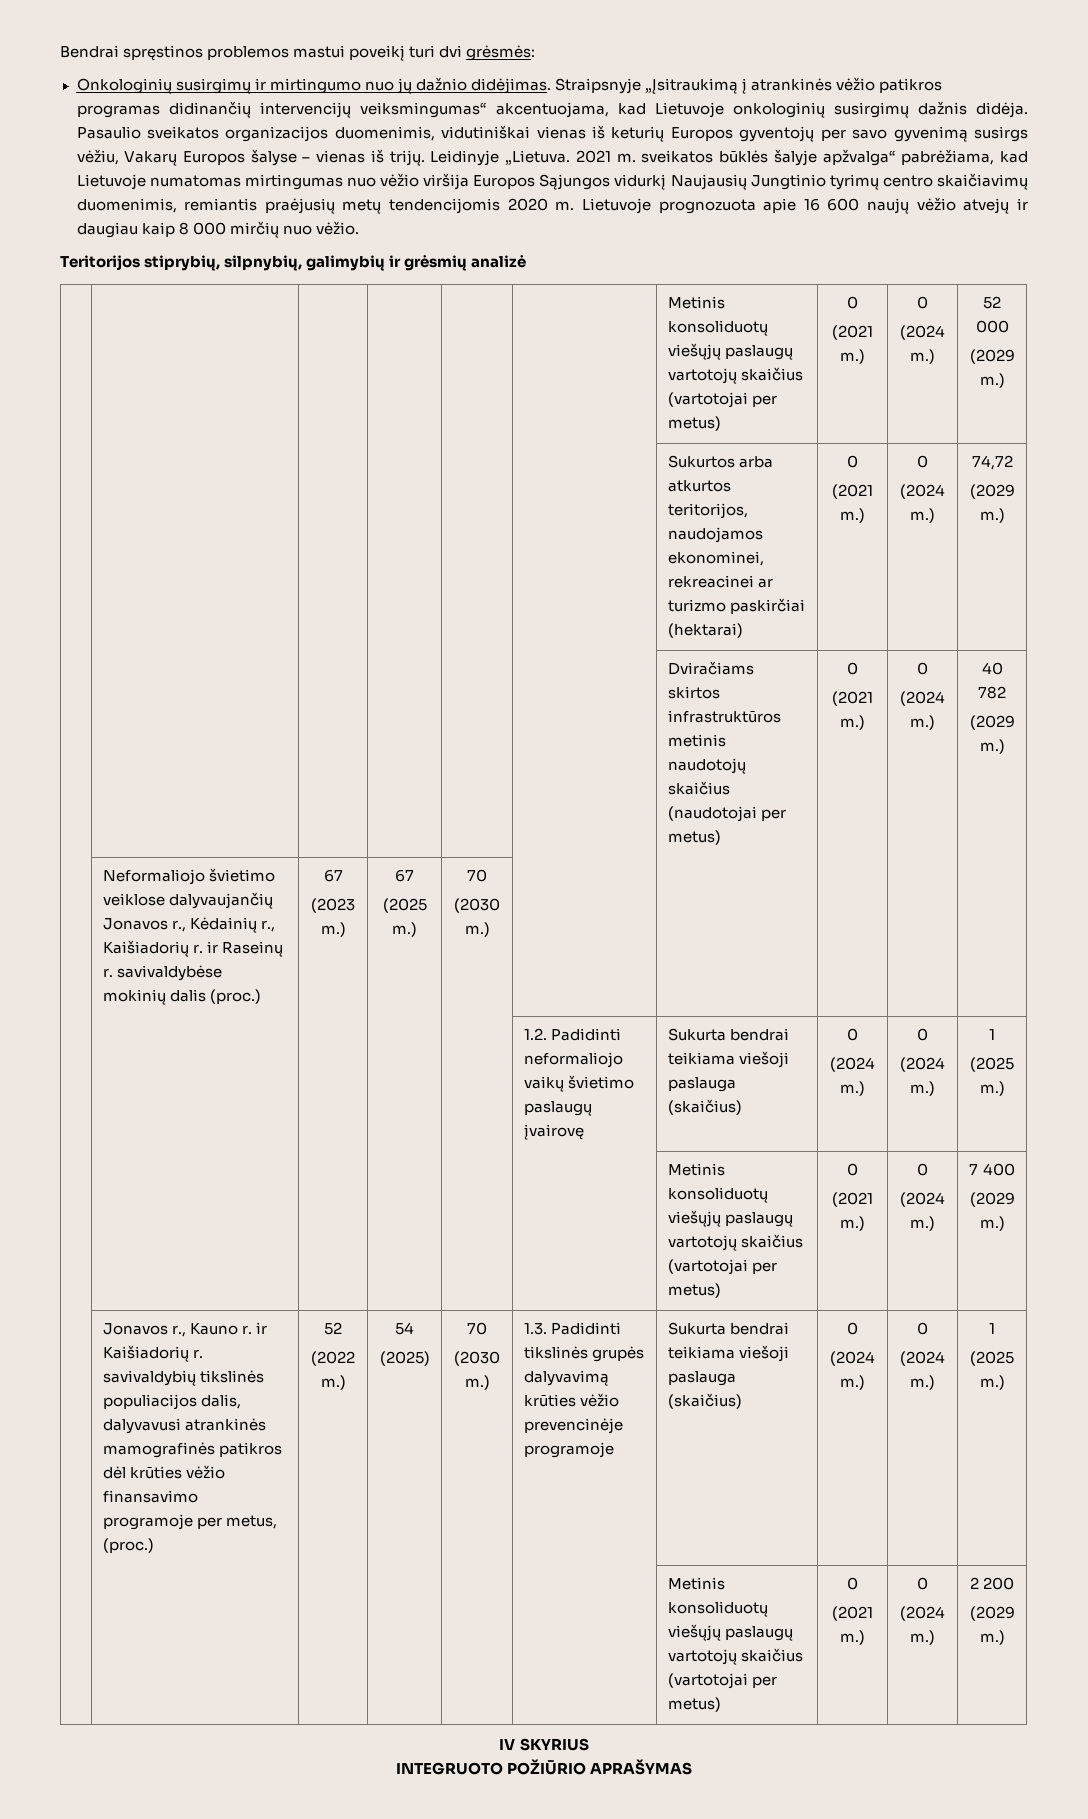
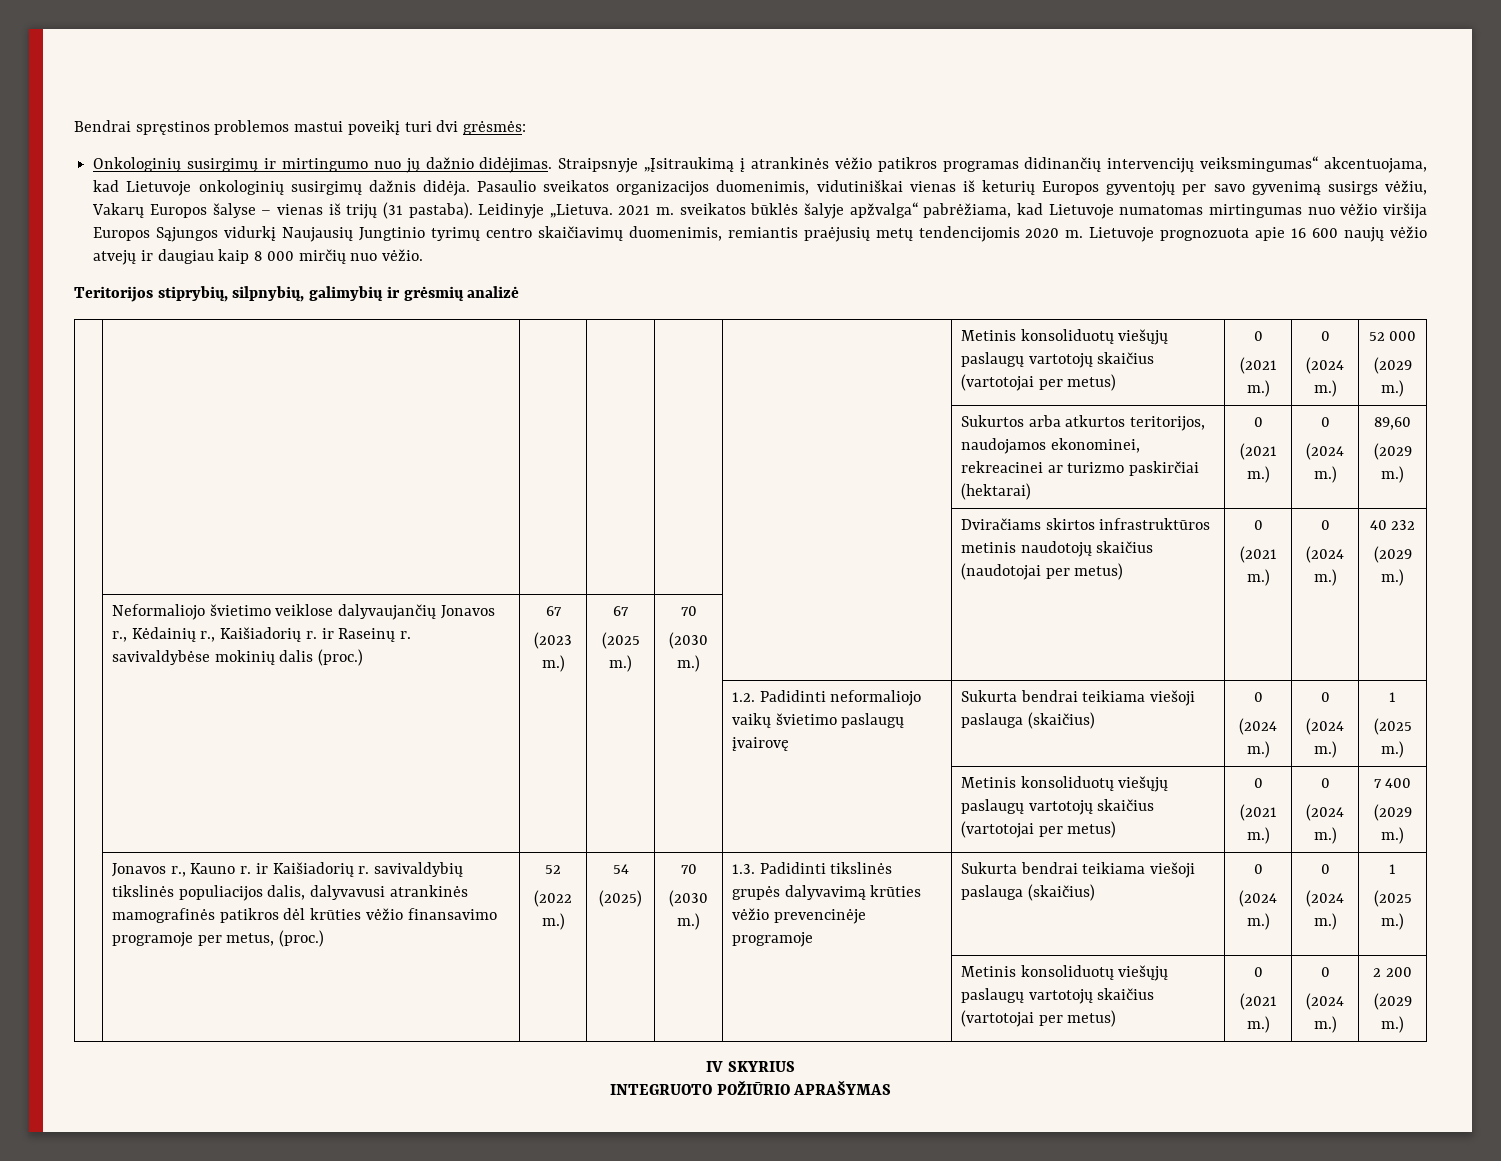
- Pasaulio sveikatos organizacijos duomenimis, vidutiniškai vienas iš keturių Europos gyventojų per savo gyvenimą susirgs vėžiu, Vakarų Europos šalyse – vienas iš trijų.
+ Pasaulio sveikatos organizacijos duomenimis, vidutiniškai vienas iš keturių Europos gyventojų per savo gyvenimą susirgs vėžiu, Vakarų Europos šalyse – vienas iš trijų (31 pastaba).
  | | | | | | Sukurtos arba atkurtos teritorijos, naudojamos ekonominei, rekreacinei ar turizmo paskirčiai (hektarai) | 0
  (2021 m.) | 0
- (2024 m.) | 74,72
+ (2024 m.) | 89,60
  | | | | | | Dviračiams skirtos infrastruktūros metinis naudotojų skaičius (naudotojai per metus) | 0
  (2021 m.) | 0
- (2024 m.) | 40 782
+ (2024 m.) | 40 232

